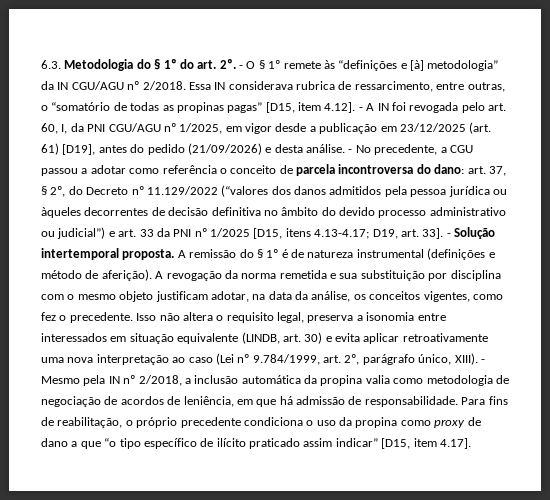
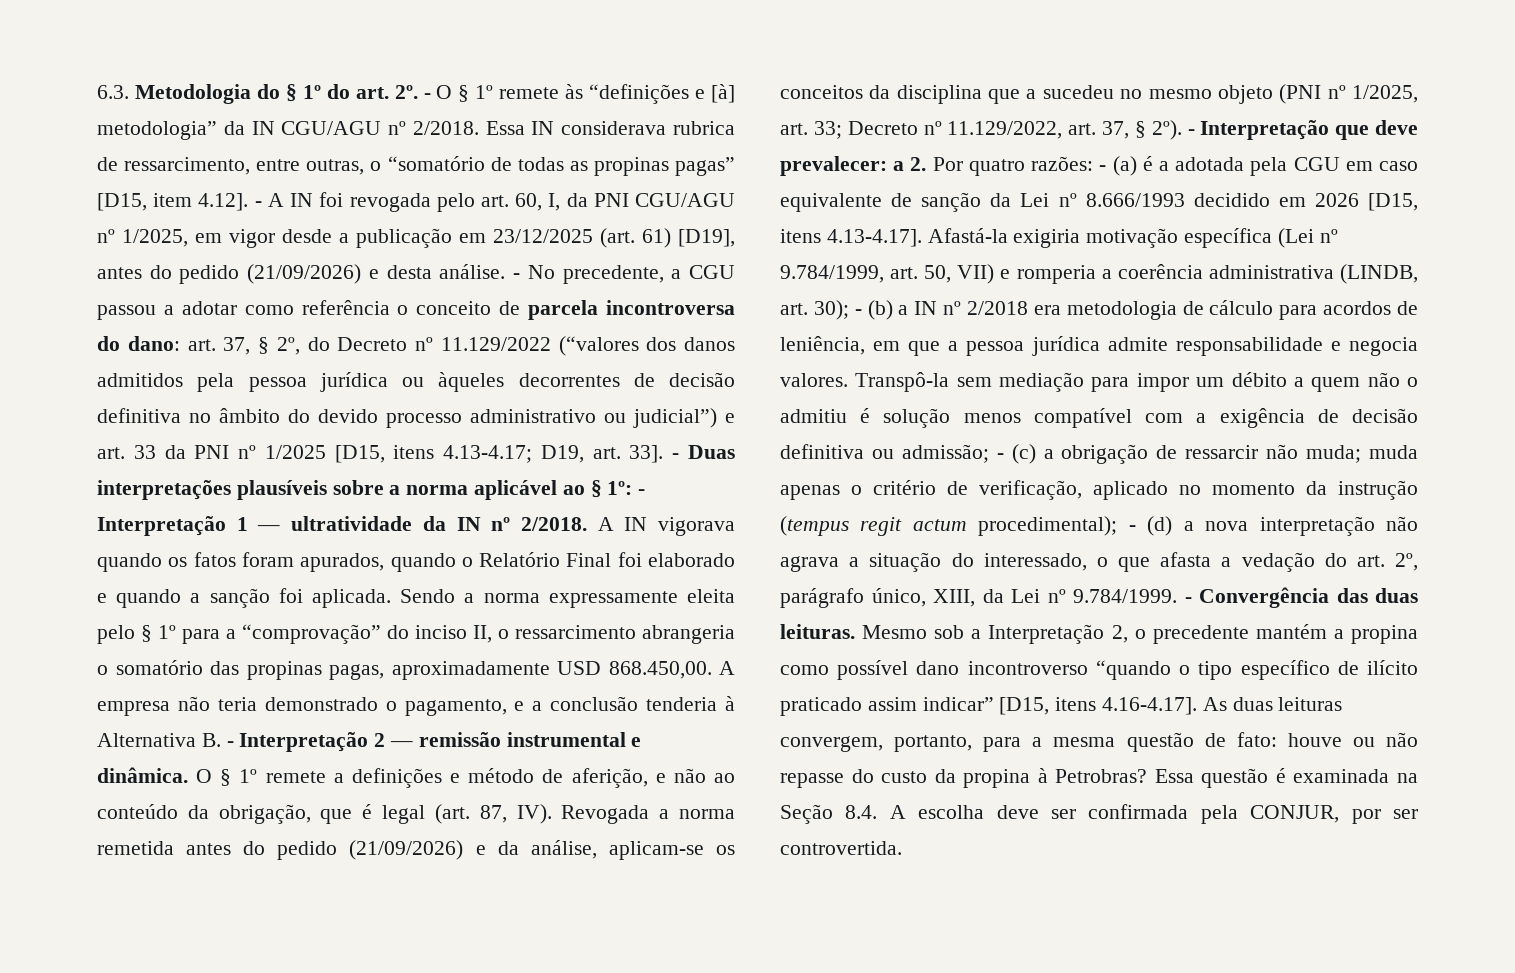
- - Solução intertemporal proposta. A remissão do § 1º é de natureza instrumental (definições e método de aferição). A revogação da norma remetida e sua substituição por disciplina com o mesmo objeto justificam adotar, na data da análise, os conceitos vigentes, como fez o precedente. Isso não altera o requisito legal, preserva a isonomia entre interessados em situação equivalente (LINDB, art. 30) e evita aplicar retroativamente uma nova interpretação ao caso (Lei nº 9.784/1999, art. 2º, parágrafo único, XIII). - Mesmo pela IN nº 2/2018, a inclusão automática da propina valia como metodologia de negociação de acordos de leniência, em que há admissão de responsabilidade. Para fins de reabilitação, o próprio precedente condiciona o uso da propina como proxy de dano a que “o tipo específico de ilícito praticado assim indicar” [D15, item 4.17].
+ - Duas interpretações plausíveis sobre a norma aplicável ao § 1º: - Interpretação 1 — ultratividade da IN nº 2/2018. A IN vigorava quando os fatos foram apurados, quando o Relatório Final foi elaborado e quando a sanção foi aplicada. Sendo a norma expressamente eleita pelo § 1º para a “comprovação” do inciso II, o ressarcimento abrangeria o somatório das propinas pagas, aproximadamente USD 868.450,00. A empresa não teria demonstrado o pagamento, e a conclusão tenderia à Alternativa B. - Interpretação 2 — remissão instrumental e dinâmica. O § 1º remete a definições e método de aferição, e não ao conteúdo da obrigação, que é legal (art. 87, IV). Revogada a norma remetida antes do pedido (21/09/2026) e da análise, aplicam-se os conceitos da disciplina que a sucedeu no mesmo objeto (PNI nº 1/2025, art. 33; Decreto nº 11.129/2022, art. 37, § 2º). - Interpretação que deve prevalecer: a 2. Por quatro razões: - (a) é a adotada pela CGU em caso equivalente de sanção da Lei nº 8.666/1993 decidido em 2026 [D15, itens 4.13-4.17]. Afastá-la exigiria motivação específica (Lei nº 9.784/1999, art. 50, VII) e romperia a coerência administrativa (LINDB, art. 30); - (b) a IN nº 2/2018 era metodologia de cálculo para acordos de leniência, em que a pessoa jurídica admite responsabilidade e negocia valores. Transpô-la sem mediação para impor um débito a quem não o admitiu é solução menos compatível com a exigência de decisão definitiva ou admissão; - (c) a obrigação de ressarcir não muda; muda apenas o critério de verificação, aplicado no momento da instrução (tempus regit actum procedimental); - (d) a nova interpretação não agrava a situação do interessado, o que afasta a vedação do art. 2º, parágrafo único, XIII, da Lei nº 9.784/1999. - Convergência das duas leituras. Mesmo sob a Interpretação 2, o precedente mantém a propina como possível dano incontroverso “quando o tipo específico de ilícito praticado assim indicar” [D15, itens 4.16-4.17]. As duas leituras convergem, portanto, para a mesma questão de fato: houve ou não repasse do custo da propina à Petrobras? Essa questão é examinada na Seção 8.4. A escolha deve ser confirmada pela CONJUR, por ser controvertida.

